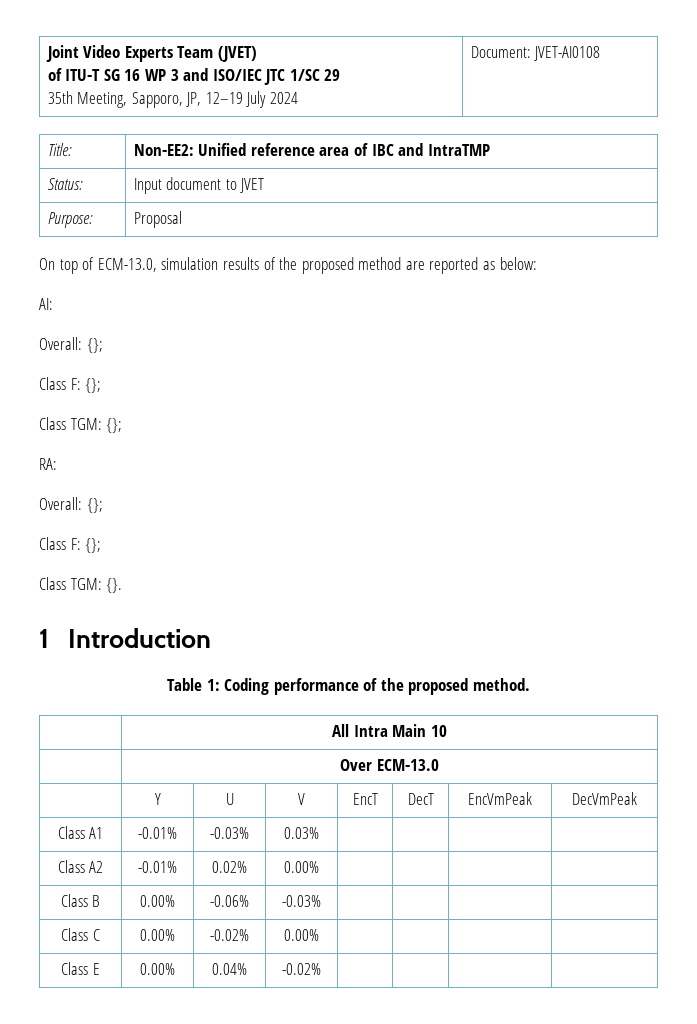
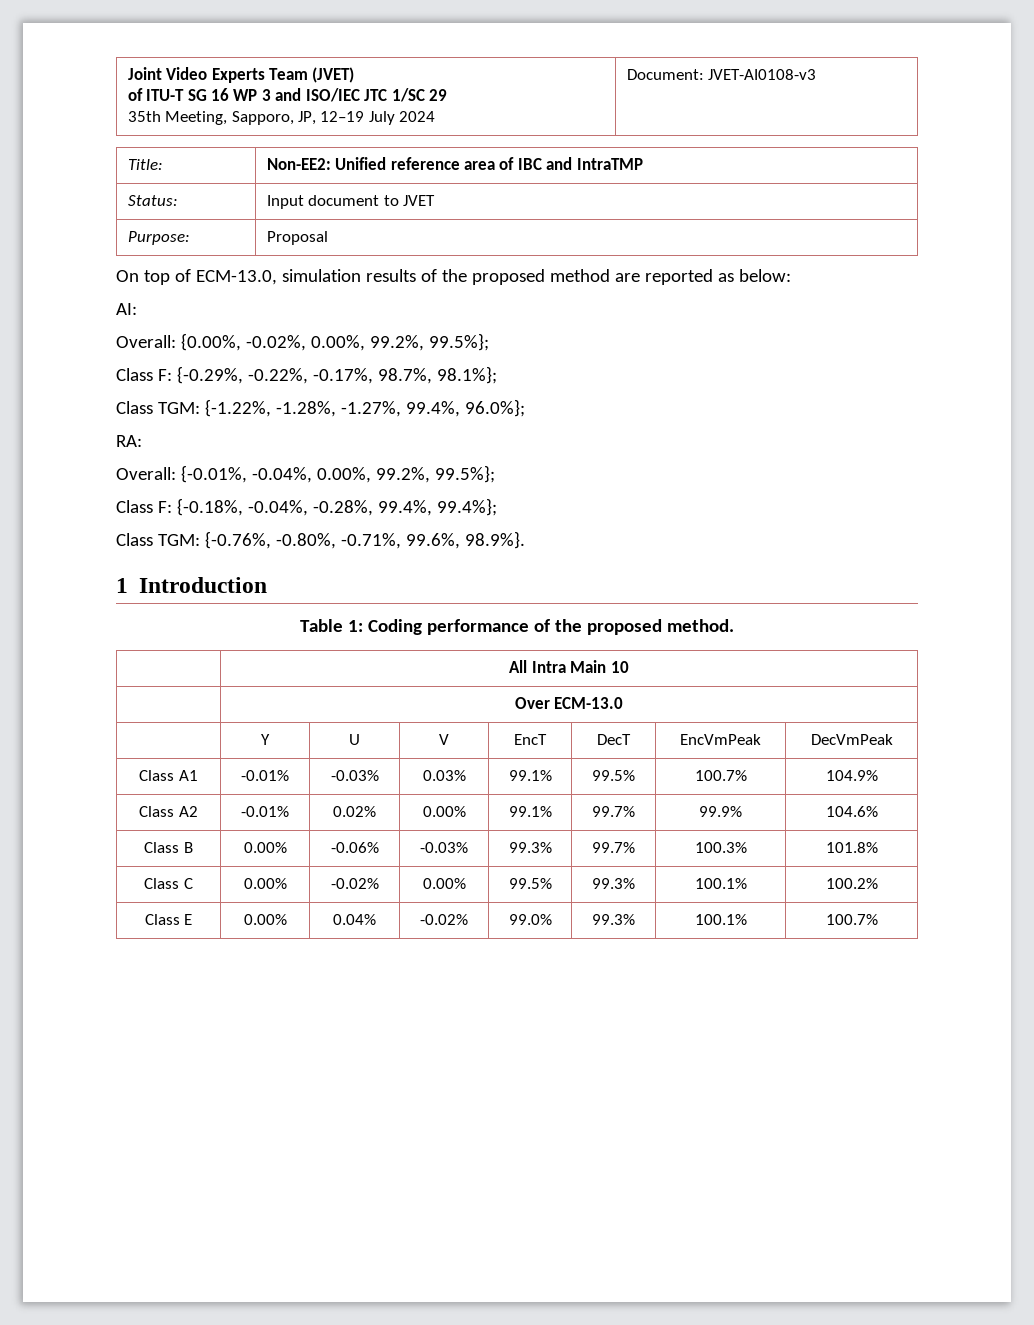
  Joint Video Experts Team (JVET)
  of ITU-T SG 16 WP 3 and ISO/IEC JTC 1/SC 29
- 35th Meeting, Sapporo, JP, 12–19 July 2024 | Document: JVET-AI0108
+ 35th Meeting, Sapporo, JP, 12–19 July 2024 | Document: JVET-AI0108-v3
  AI:
- Overall: {};
- Class F: {};
- Class TGM: {};
+ Overall: {0.00%, -0.02%, 0.00%, 99.2%, 99.5%};
+ Class F: {-0.29%, -0.22%, -0.17%, 98.7%, 98.1%};
+ Class TGM: {-1.22%, -1.28%, -1.27%, 99.4%, 96.0%};
  RA:
- Overall: {};
- Class F: {};
- Class TGM: {}.
+ Overall: {-0.01%, -0.04%, 0.00%, 99.2%, 99.5%};
+ Class F: {-0.18%, -0.04%, -0.28%, 99.4%, 99.4%};
+ Class TGM: {-0.76%, -0.80%, -0.71%, 99.6%, 98.9%}.
- Class A1 | -0.01% | -0.03% | 0.03% | | | |
+ Class A1 | -0.01% | -0.03% | 0.03% | 99.1% | 99.5% | 100.7% | 104.9%
- Class A2 | -0.01% | 0.02% | 0.00% | | | |
+ Class A2 | -0.01% | 0.02% | 0.00% | 99.1% | 99.7% | 99.9% | 104.6%
- Class B | 0.00% | -0.06% | -0.03% | | | |
+ Class B | 0.00% | -0.06% | -0.03% | 99.3% | 99.7% | 100.3% | 101.8%
- Class C | 0.00% | -0.02% | 0.00% | | | |
+ Class C | 0.00% | -0.02% | 0.00% | 99.5% | 99.3% | 100.1% | 100.2%
- Class E | 0.00% | 0.04% | -0.02% | | | |
+ Class E | 0.00% | 0.04% | -0.02% | 99.0% | 99.3% | 100.1% | 100.7%

